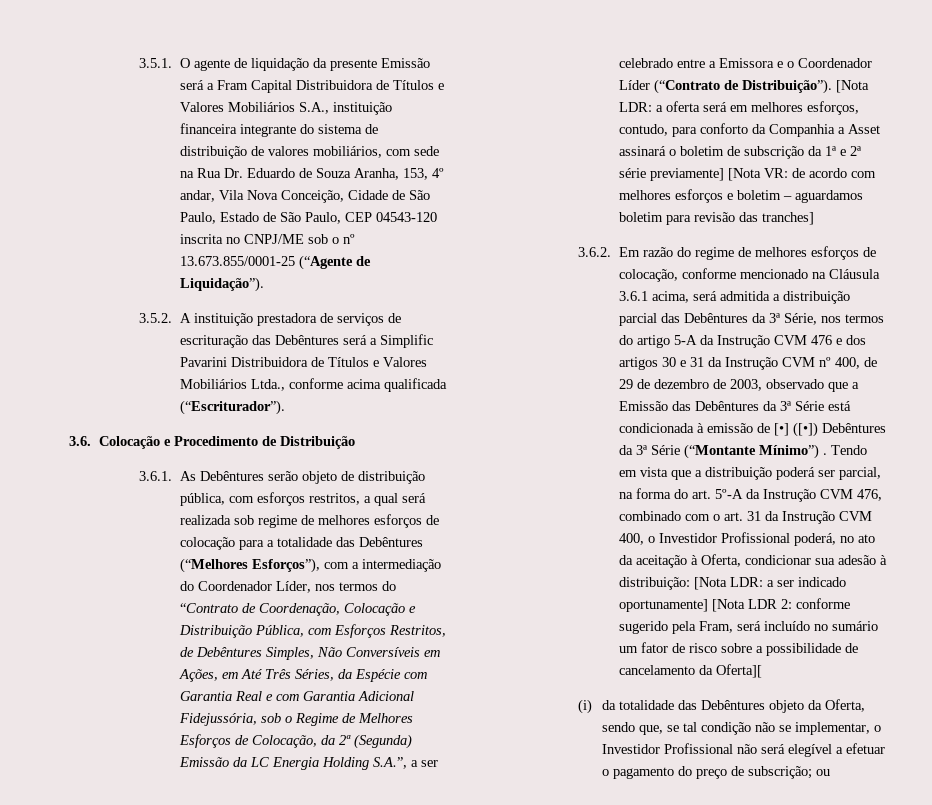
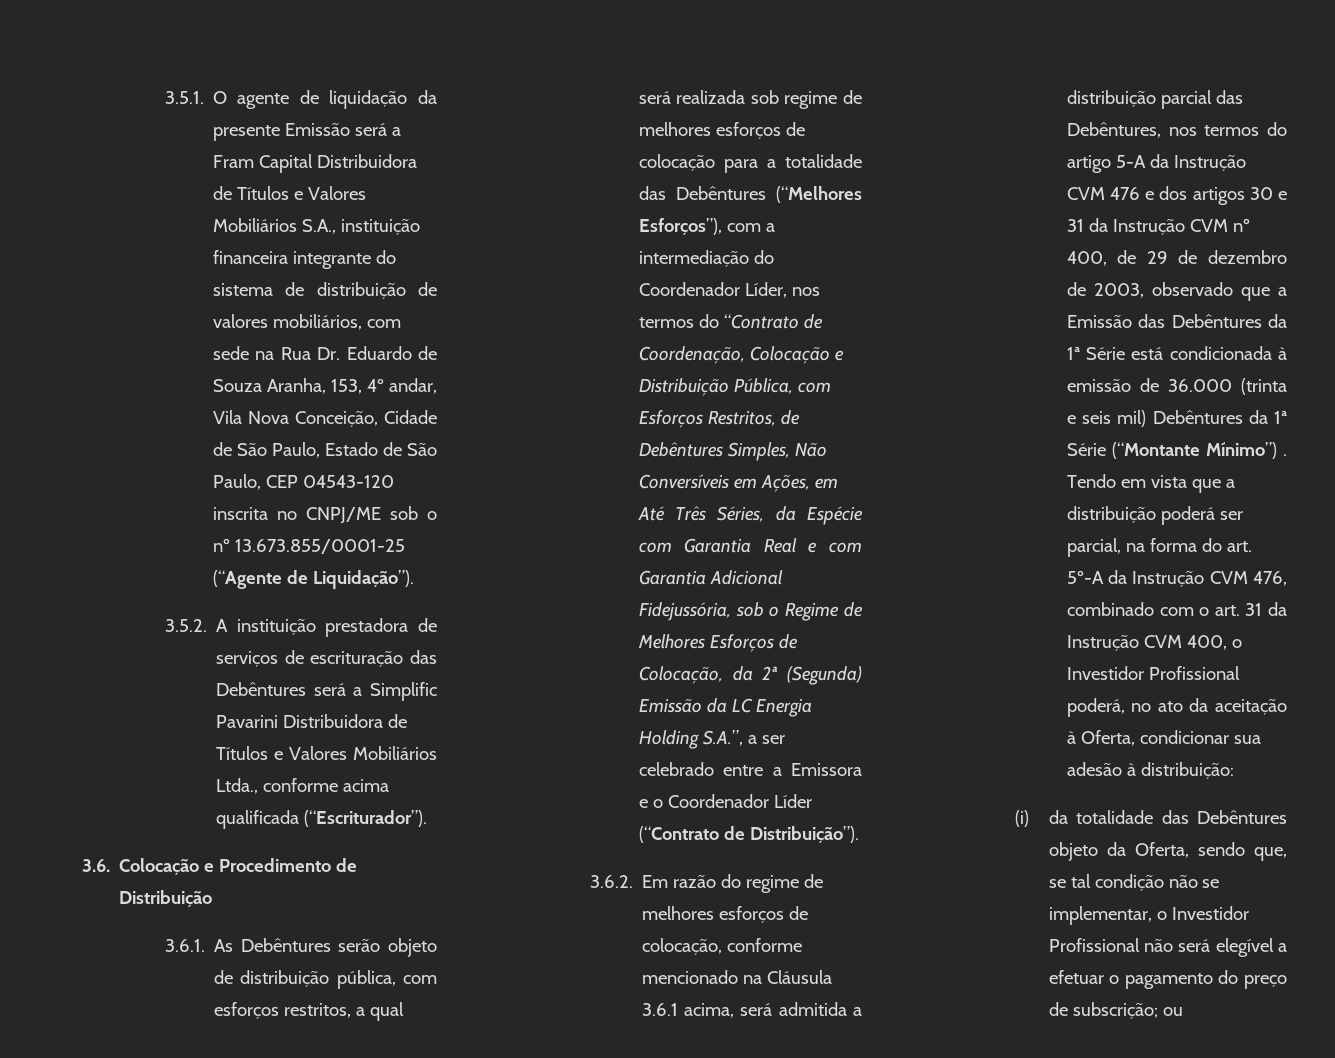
- [Nota LDR: a oferta será em melhores esforços, contudo, para conforto da Companhia a Asset assinará o boletim de subscrição da 1ª e 2ª série previamente] [Nota VR: de acordo com melhores esforços e boletim – aguardamos boletim para revisão das tranches]
- 3.6.2. Em razão do regime de melhores esforços de colocação, conforme mencionado na Cláusula 3.6.1 acima, será admitida a distribuição parcial das Debêntures da 3ª Série, nos termos do artigo 5-A da Instrução CVM 476 e dos artigos 30 e 31 da Instrução CVM nº 400, de 29 de dezembro de 2003, observado que a Emissão das Debêntures da 3ª Série está condicionada à emissão de [•] ([•]) Debêntures da 3ª Série (“Montante Mínimo”) .
+ 3.6.2. Em razão do regime de melhores esforços de colocação, conforme mencionado na Cláusula 3.6.1 acima, será admitida a distribuição parcial das Debêntures, nos termos do artigo 5-A da Instrução CVM 476 e dos artigos 30 e 31 da Instrução CVM nº 400, de 29 de dezembro de 2003, observado que a Emissão das Debêntures da 1ª Série está condicionada à emissão de 36.000 (trinta e seis mil) Debêntures da 1ª Série (“Montante Mínimo”) .
- Tendo em vista que a distribuição poderá ser parcial, na forma do art. 5º-A da Instrução CVM 476, combinado com o art. 31 da Instrução CVM 400, o Investidor Profissional poderá, no ato da aceitação à Oferta, condicionar sua adesão à distribuição: [Nota LDR: a ser indicado oportunamente] [Nota LDR 2: conforme sugerido pela Fram, será incluído no sumário um fator de risco sobre a possibilidade de cancelamento da Oferta][
+ Tendo em vista que a distribuição poderá ser parcial, na forma do art. 5º-A da Instrução CVM 476, combinado com o art. 31 da Instrução CVM 400, o Investidor Profissional poderá, no ato da aceitação à Oferta, condicionar sua adesão à distribuição:

